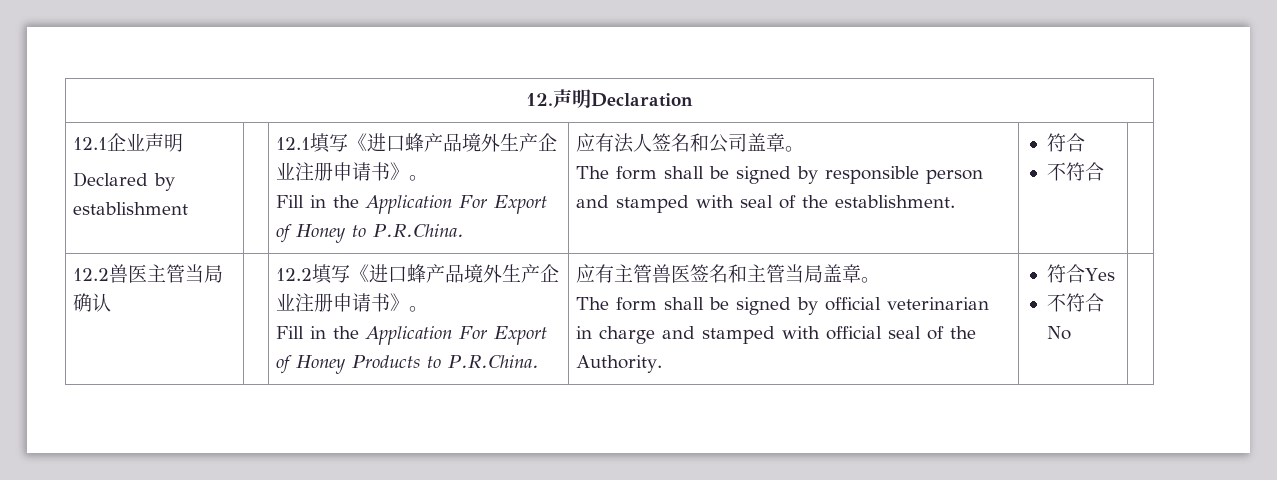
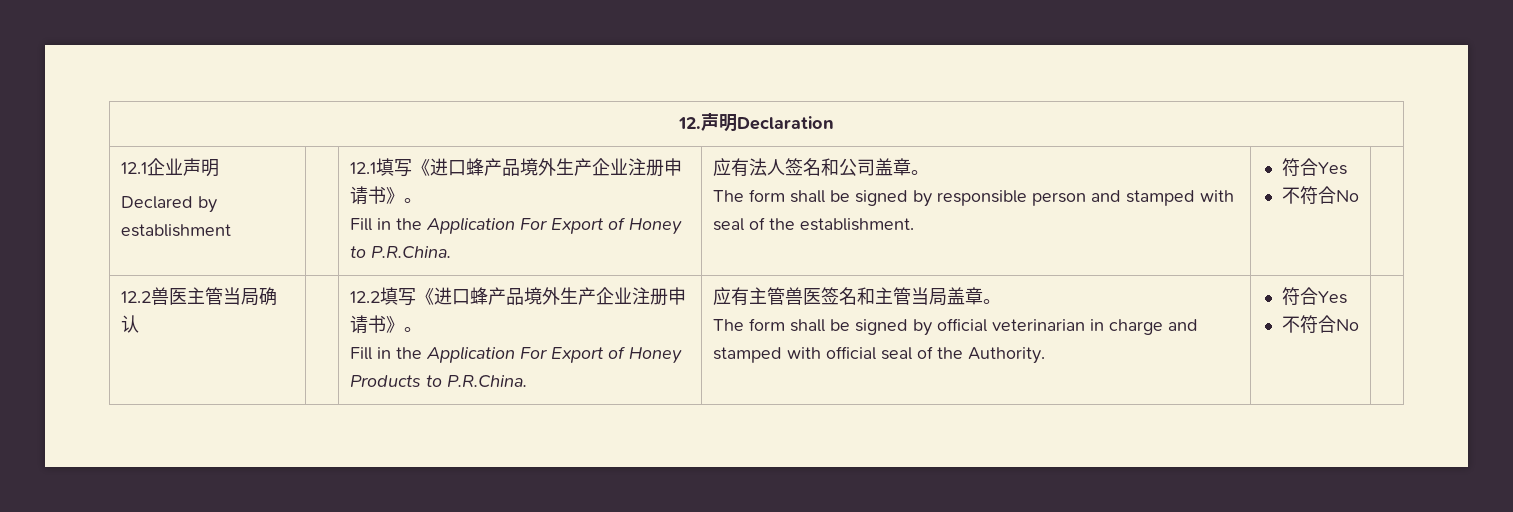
- The form shall be signed by responsible person and stamped with seal of the establishment. | 符合
- 不符合
+ The form shall be signed by responsible person and stamped with seal of the establishment. | 符合Yes
+ 不符合No

